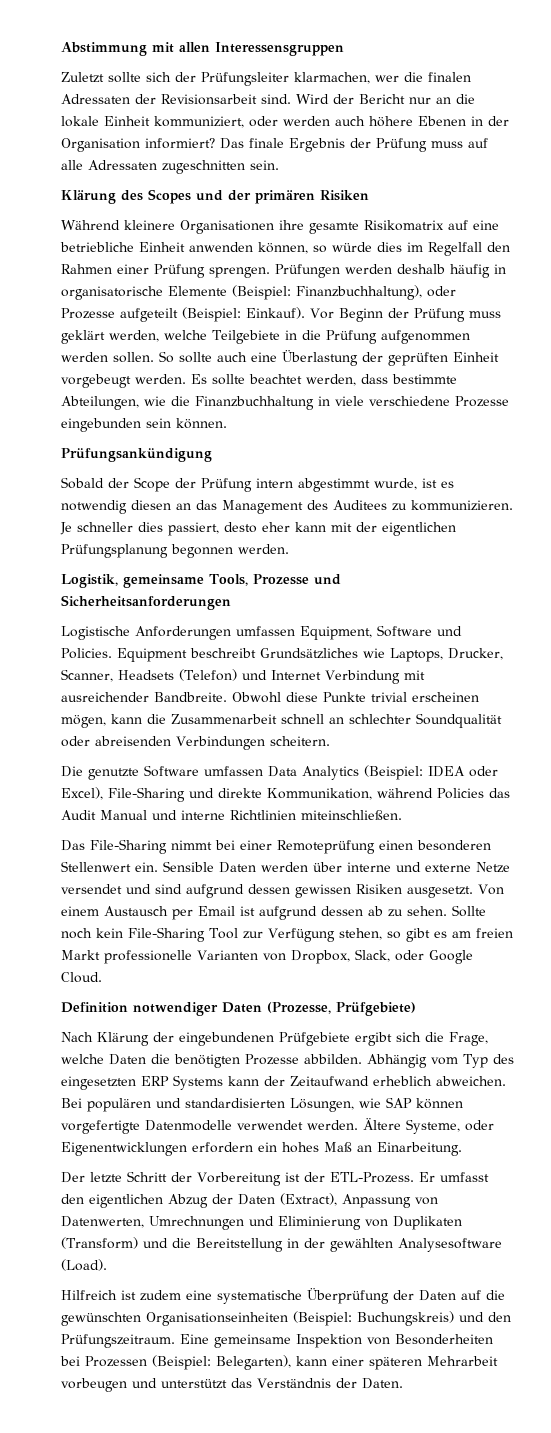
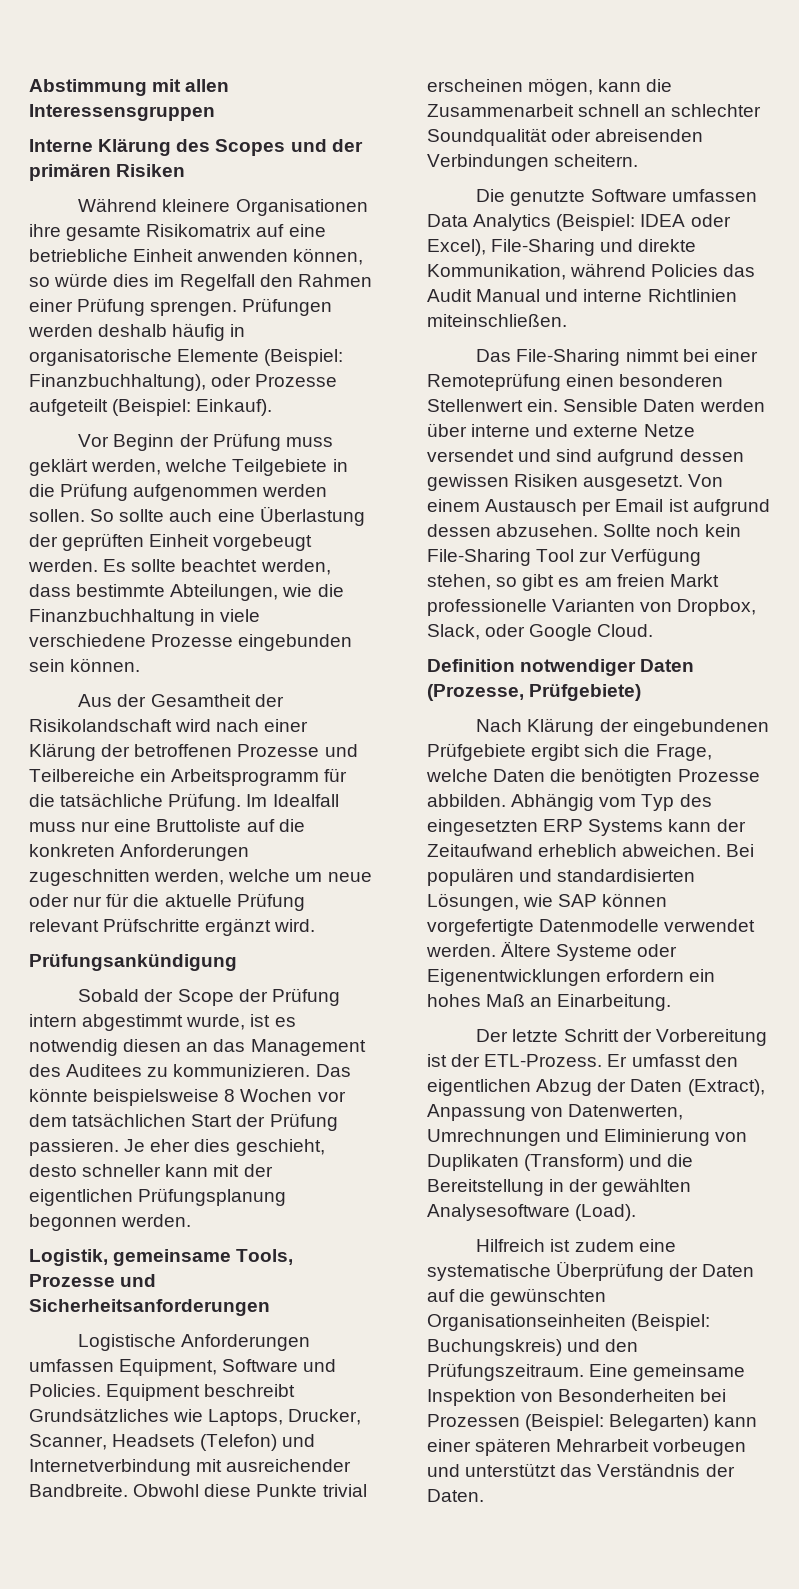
- Zuletzt sollte sich der Prüfungsleiter klarmachen, wer die finalen Adressaten der Revisionsarbeit sind. Wird der Bericht nur an die lokale Einheit kommuniziert, oder werden auch höhere Ebenen in der Organisation informiert? Das finale Ergebnis der Prüfung muss auf alle Adressaten zugeschnitten sein.
- Klärung des Scopes und der primären Risiken
+ Interne Klärung des Scopes und der primären Risiken
- Prüfungen werden deshalb häufig in organisatorische Elemente (Beispiel: Finanzbuchhaltung), oder Prozesse aufgeteilt (Beispiel: Einkauf). Vor Beginn der Prüfung muss geklärt werden, welche Teilgebiete in die Prüfung aufgenommen werden sollen.
+ Prüfungen werden deshalb häufig in organisatorische Elemente (Beispiel: Finanzbuchhaltung), oder Prozesse aufgeteilt (Beispiel: Einkauf).
+ Vor Beginn der Prüfung muss geklärt werden, welche Teilgebiete in die Prüfung aufgenommen werden sollen.
+ Aus der Gesamtheit der Risikolandschaft wird nach einer Klärung der betroffenen Prozesse und Teilbereiche ein Arbeitsprogramm für die tatsächliche Prüfung. Im Idealfall muss nur eine Bruttoliste auf die konkreten Anforderungen zugeschnitten werden, welche um neue oder nur für die aktuelle Prüfung relevant Prüfschritte ergänzt wird.
- Je schneller dies passiert, desto eher kann mit der eigentlichen Prüfungsplanung begonnen werden.
+ Das könnte beispielsweise 8 Wochen vor dem tatsächlichen Start der Prüfung passieren. Je eher dies geschieht, desto schneller kann mit der eigentlichen Prüfungsplanung begonnen werden.
- Equipment beschreibt Grundsätzliches wie Laptops, Drucker, Scanner, Headsets (Telefon) und Internet Verbindung mit ausreichender Bandbreite.
+ Equipment beschreibt Grundsätzliches wie Laptops, Drucker, Scanner, Headsets (Telefon) und Internetverbindung mit ausreichender Bandbreite.
- Von einem Austausch per Email ist aufgrund dessen ab zu sehen.
+ Von einem Austausch per Email ist aufgrund dessen abzusehen.
- Ältere Systeme, oder Eigenentwicklungen erfordern ein hohes Maß an Einarbeitung.
+ Ältere Systeme oder Eigenentwicklungen erfordern ein hohes Maß an Einarbeitung.
- Eine gemeinsame Inspektion von Besonderheiten bei Prozessen (Beispiel: Belegarten), kann einer späteren Mehrarbeit vorbeugen und unterstützt das Verständnis der Daten.
+ Eine gemeinsame Inspektion von Besonderheiten bei Prozessen (Beispiel: Belegarten) kann einer späteren Mehrarbeit vorbeugen und unterstützt das Verständnis der Daten.

